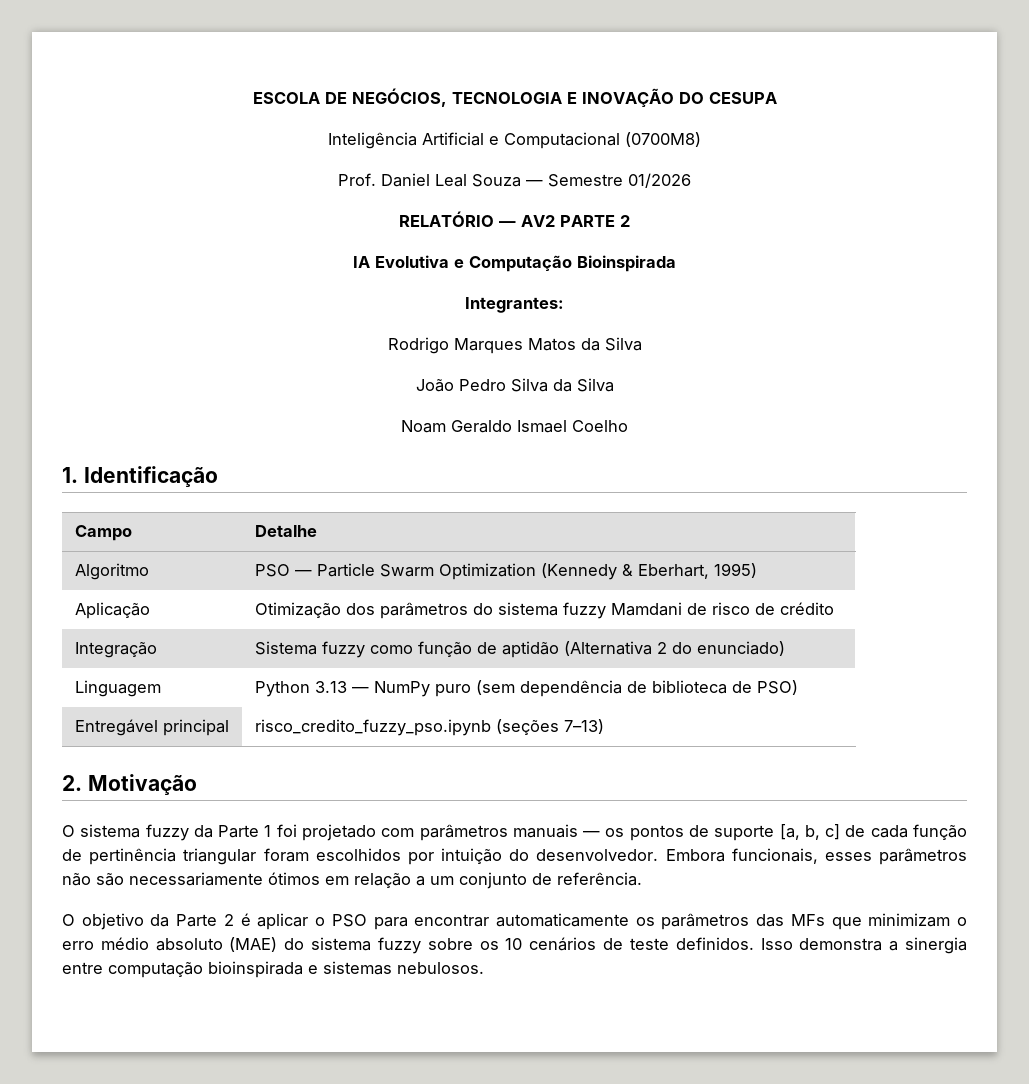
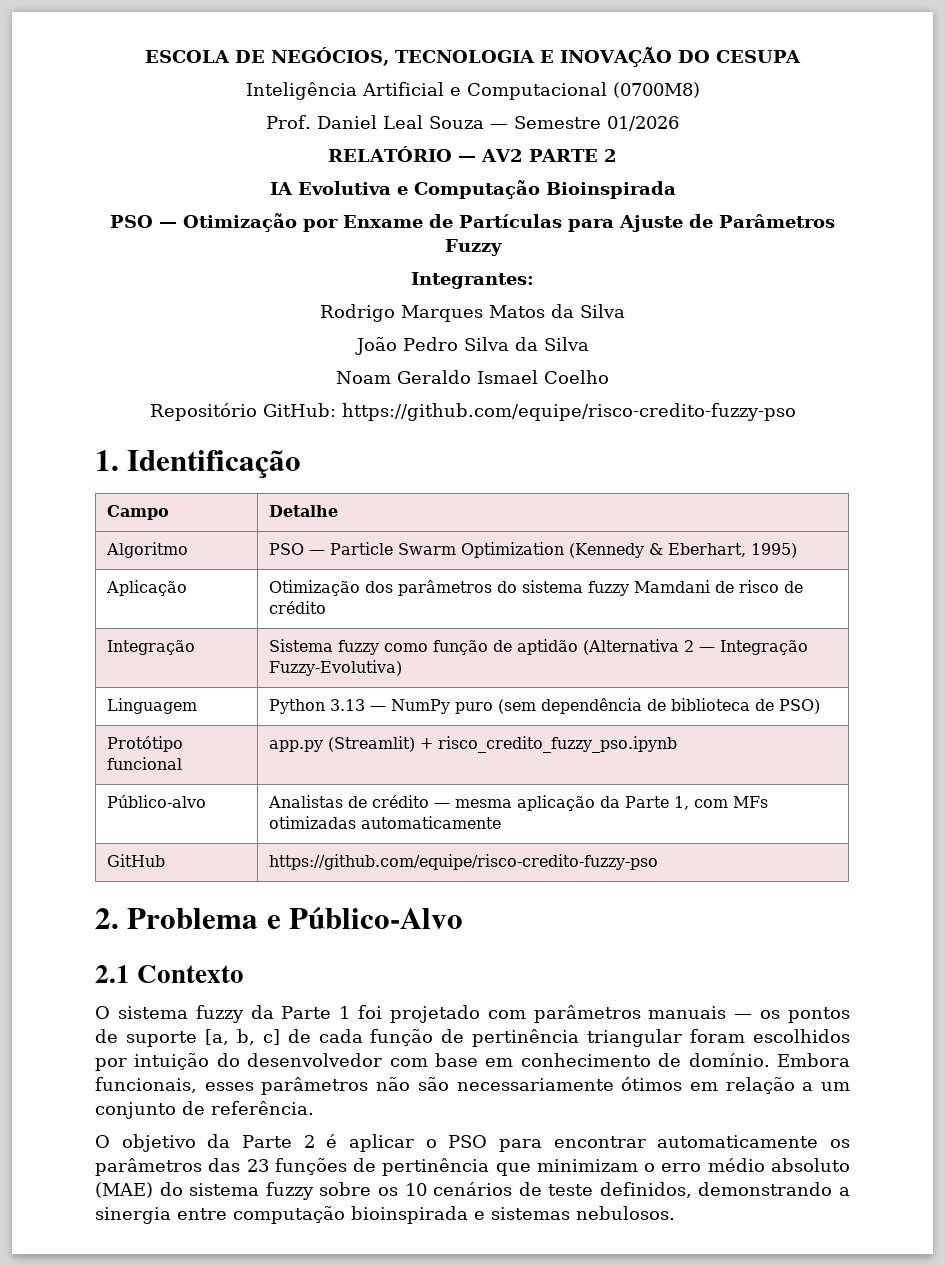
+ PSO — Otimização por Enxame de Partículas para Ajuste de Parâmetros Fuzzy
+ Repositório GitHub: https://github.com/equipe/risco-credito-fuzzy-pso
- Integração | Sistema fuzzy como função de aptidão (Alternativa 2 do enunciado)
+ Integração | Sistema fuzzy como função de aptidão (Alternativa 2 — Integração Fuzzy-Evolutiva)
- Entregável principal | risco_credito_fuzzy_pso.ipynb (seções 7–13)
- 2. Motivação
+ Protótipo funcional | app.py (Streamlit) + risco_credito_fuzzy_pso.ipynb
+ Público-alvo | Analistas de crédito — mesma aplicação da Parte 1, com MFs otimizadas automaticamente
+ GitHub | https://github.com/equipe/risco-credito-fuzzy-pso
+ 2. Problema e Público-Alvo
+ 2.1 Contexto
- O sistema fuzzy da Parte 1 foi projetado com parâmetros manuais — os pontos de suporte [a, b, c] de cada função de pertinência triangular foram escolhidos por intuição do desenvolvedor.
+ O sistema fuzzy da Parte 1 foi projetado com parâmetros manuais — os pontos de suporte [a, b, c] de cada função de pertinência triangular foram escolhidos por intuição do desenvolvedor com base em conhecimento de domínio.
- O objetivo da Parte 2 é aplicar o PSO para encontrar automaticamente os parâmetros das MFs que minimizam o erro médio absoluto (MAE) do sistema fuzzy sobre os 10 cenários de teste definidos. Isso demonstra a sinergia entre computação bioinspirada e sistemas nebulosos.
+ O objetivo da Parte 2 é aplicar o PSO para encontrar automaticamente os parâmetros das 23 funções de pertinência que minimizam o erro médio absoluto (MAE) do sistema fuzzy sobre os 10 cenários de teste definidos, demonstrando a sinergia entre computação bioinspirada e sistemas nebulosos.

